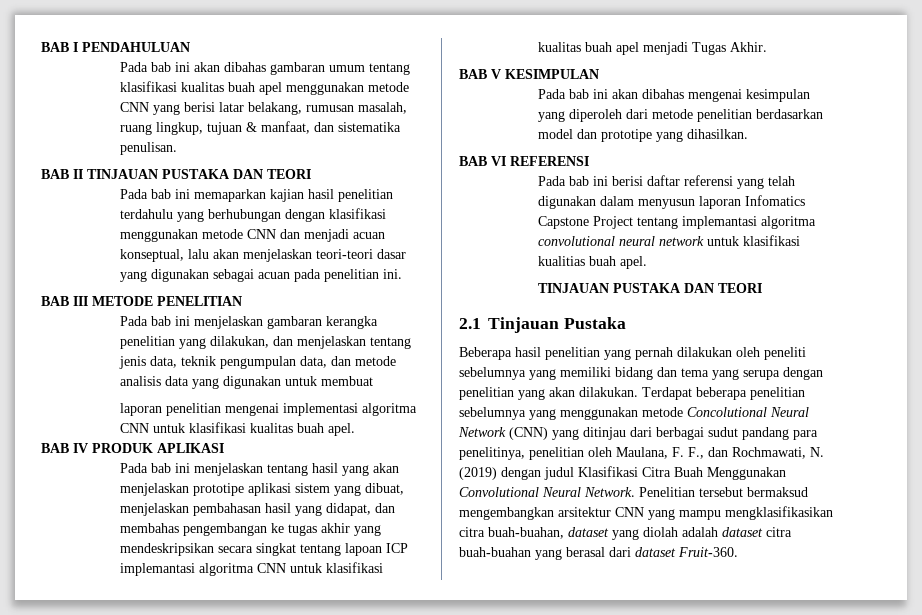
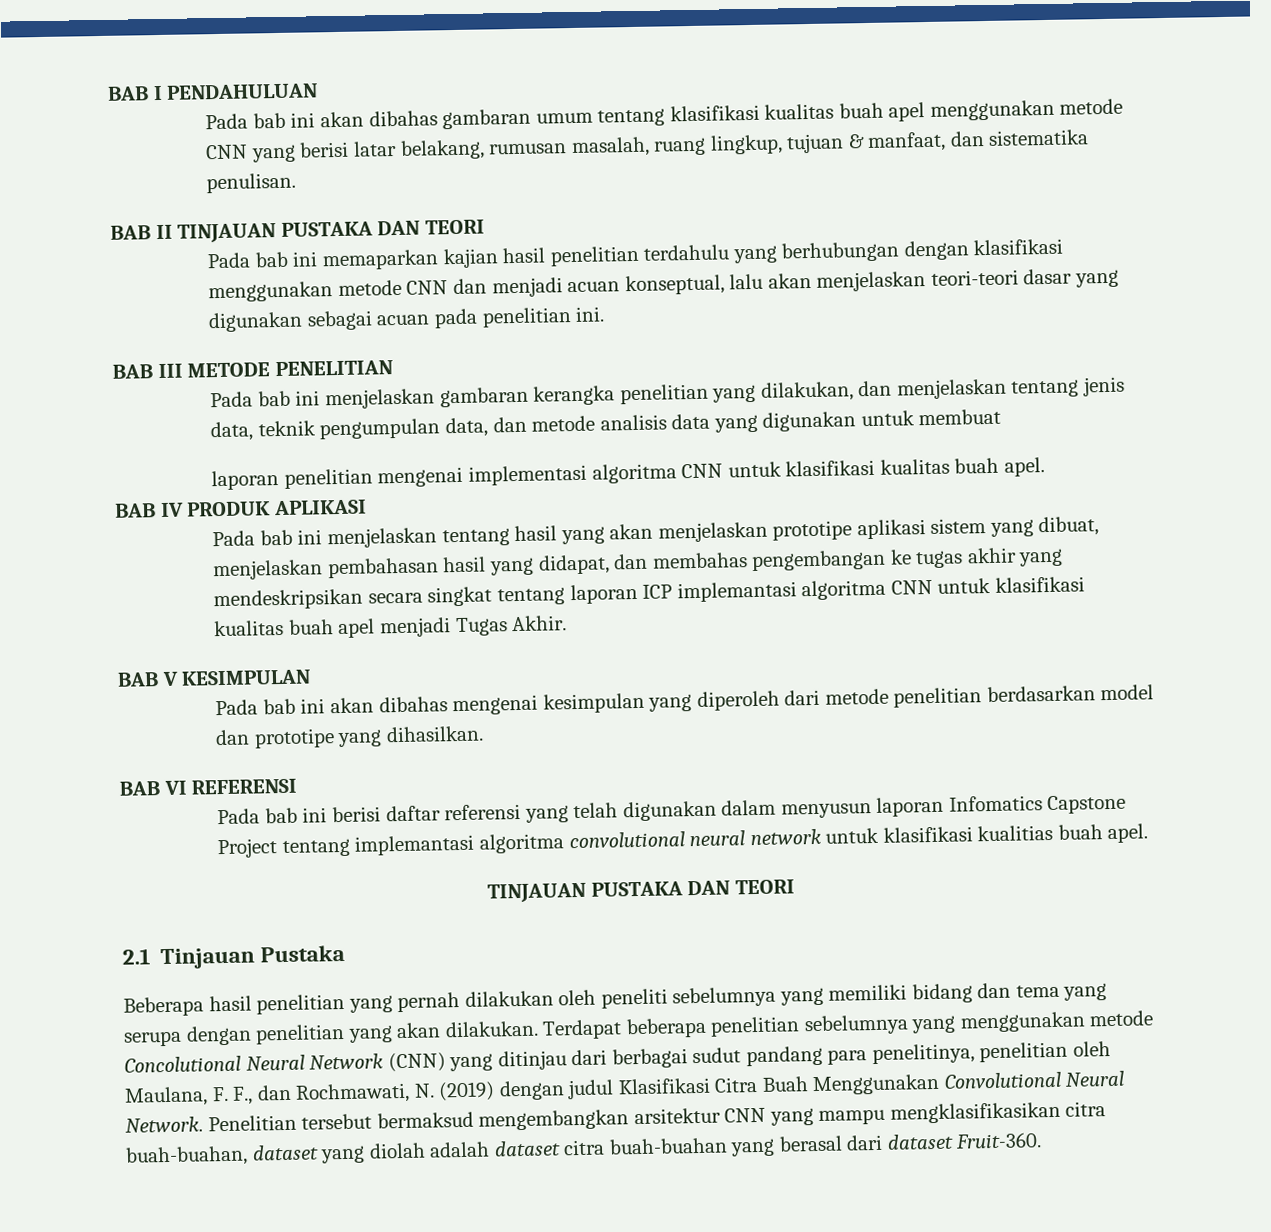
- Pada bab ini menjelaskan tentang hasil yang akan menjelaskan prototipe aplikasi sistem yang dibuat, menjelaskan pembahasan hasil yang didapat, dan membahas pengembangan ke tugas akhir yang mendeskripsikan secara singkat tentang lapoan ICP implemantasi algoritma CNN untuk klasifikasi kualitas buah apel menjadi Tugas Akhir.
+ Pada bab ini menjelaskan tentang hasil yang akan menjelaskan prototipe aplikasi sistem yang dibuat, menjelaskan pembahasan hasil yang didapat, dan membahas pengembangan ke tugas akhir yang mendeskripsikan secara singkat tentang laporan ICP implemantasi algoritma CNN untuk klasifikasi kualitas buah apel menjadi Tugas Akhir.

